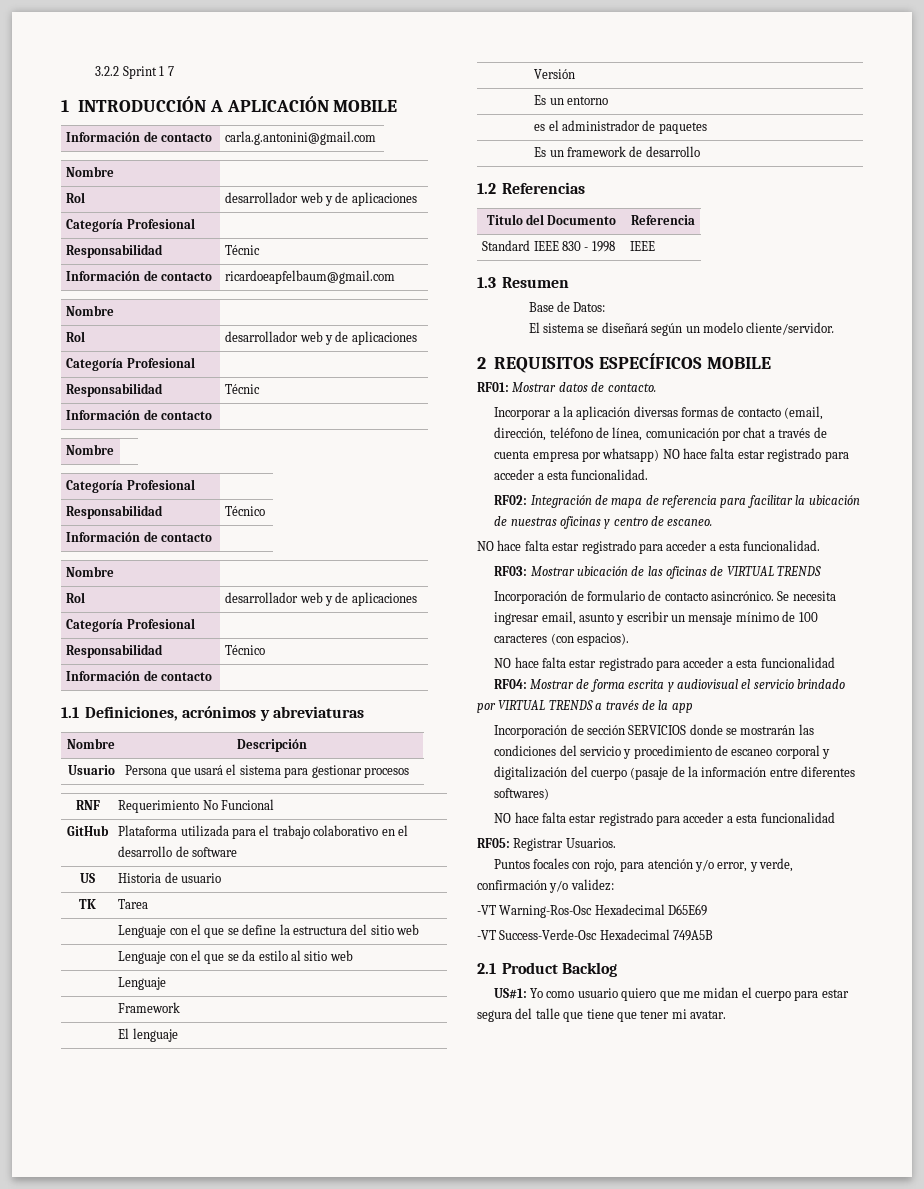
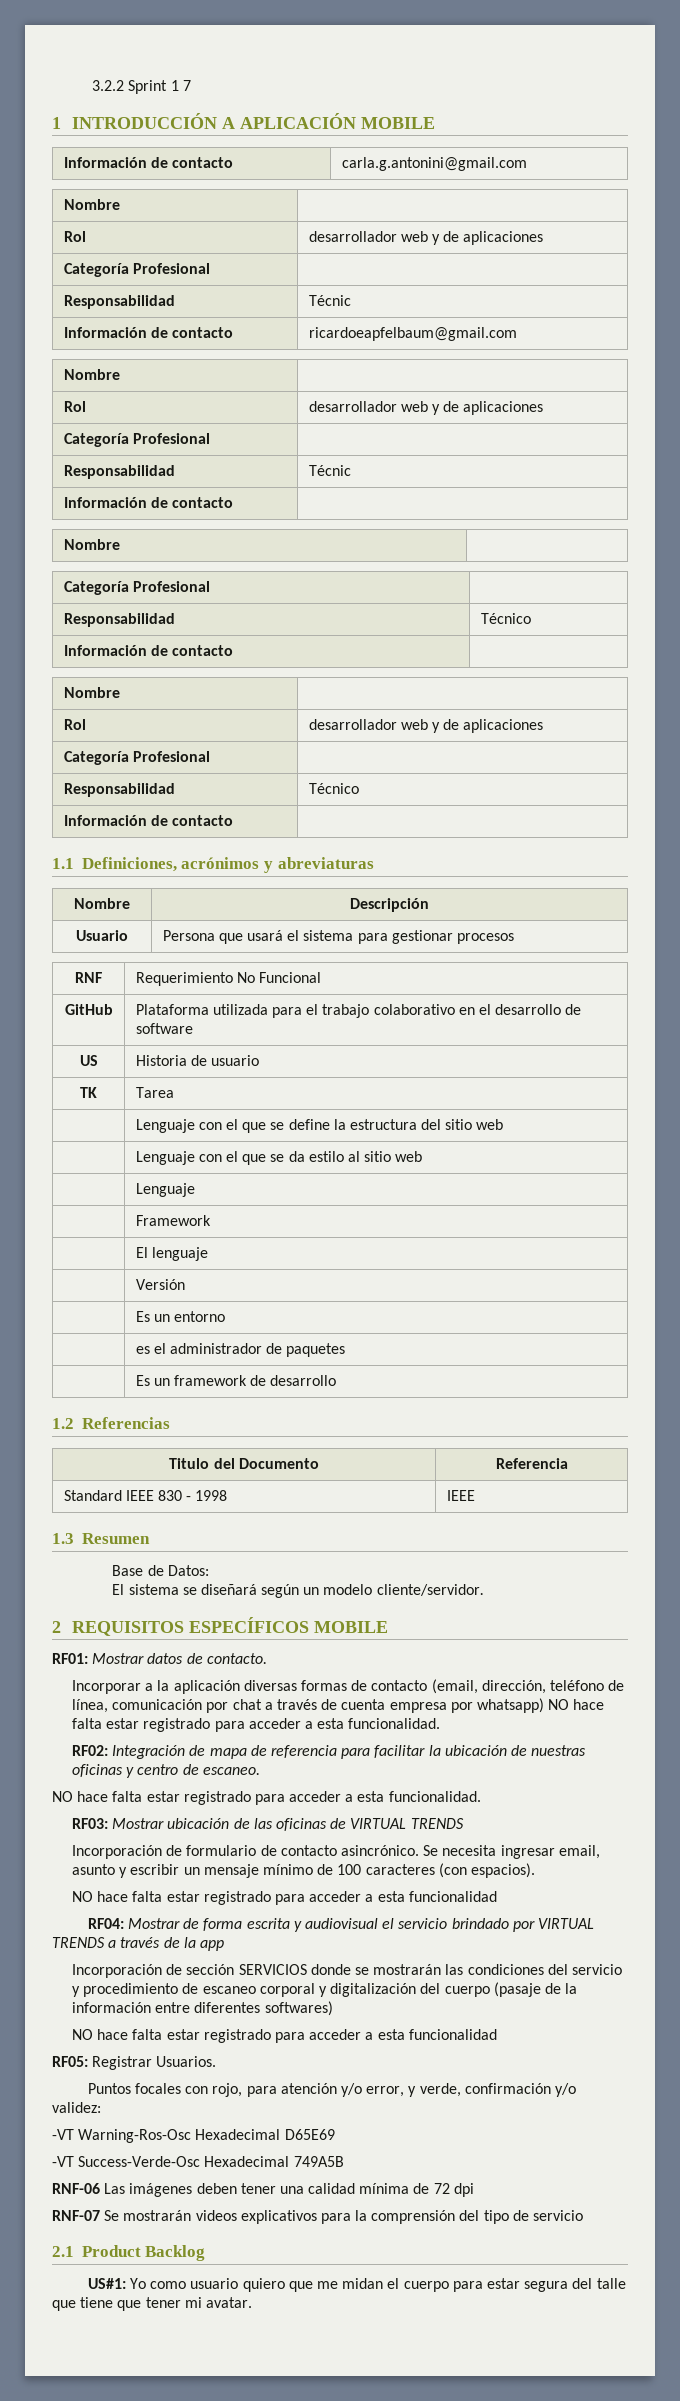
+ RNF-06 Las imágenes deben tener una calidad mínima de 72 dpi
+ RNF-07 Se mostrarán videos explicativos para la comprensión del tipo de servicio

